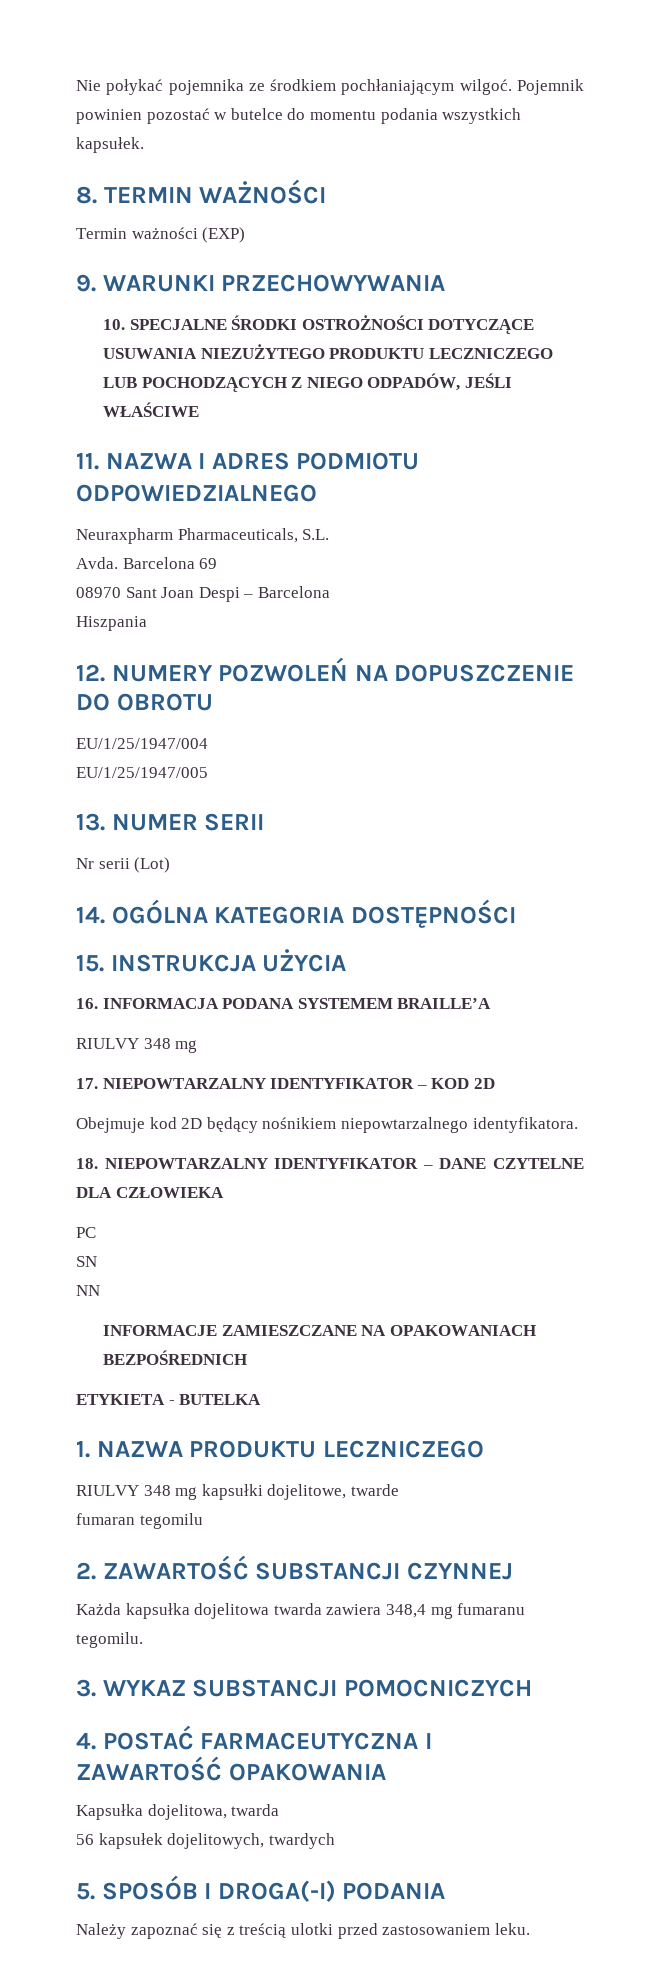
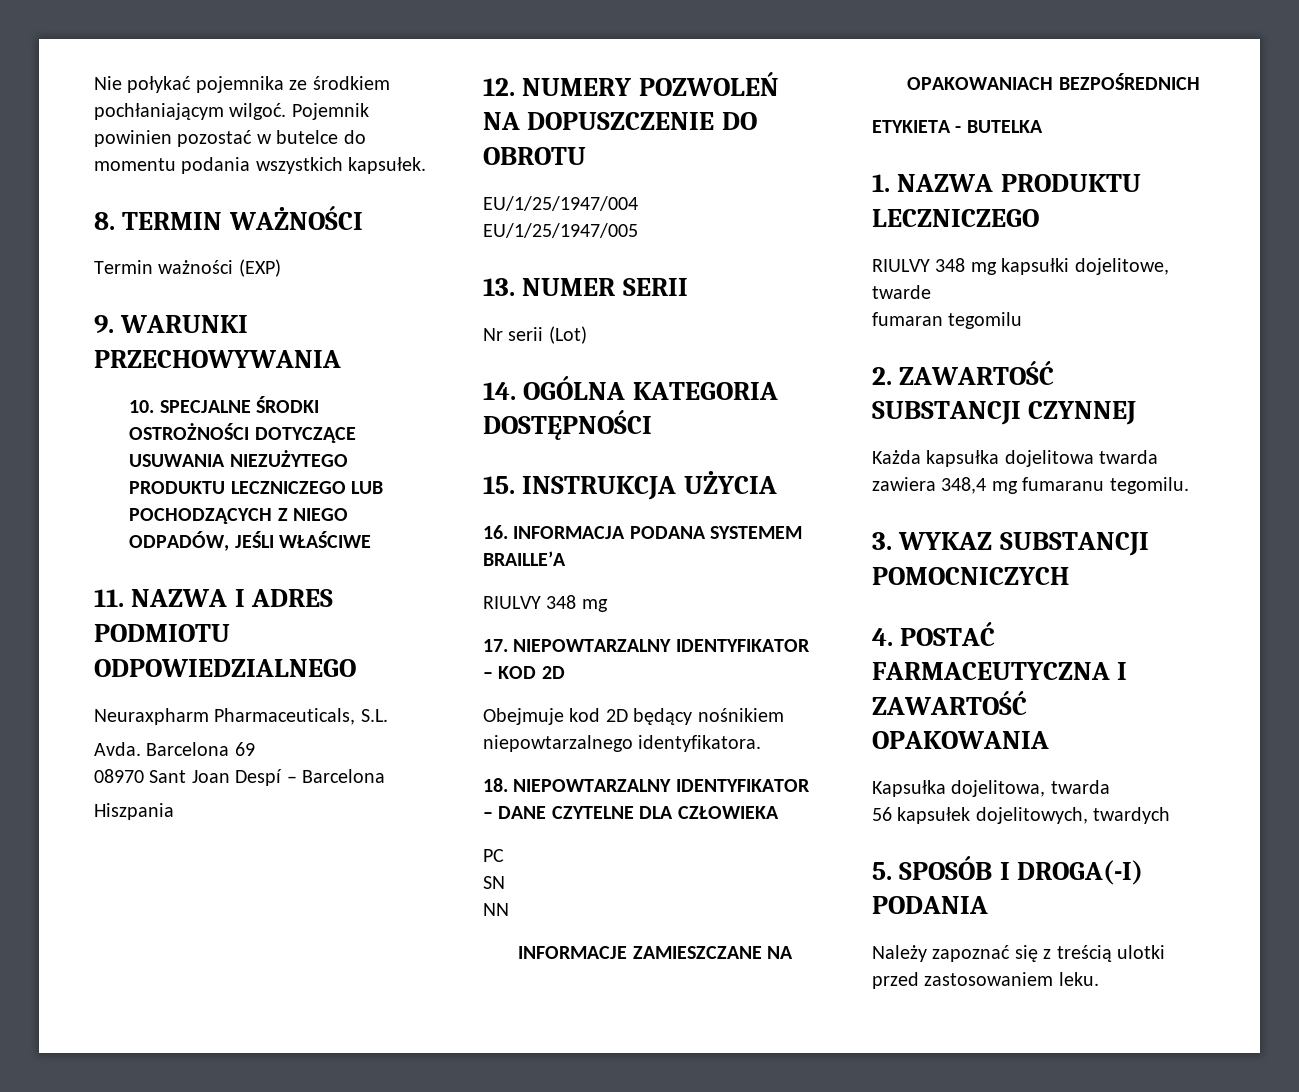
- 08970 Sant Joan Despi – Barcelona
+ 08970 Sant Joan Despí – Barcelona

